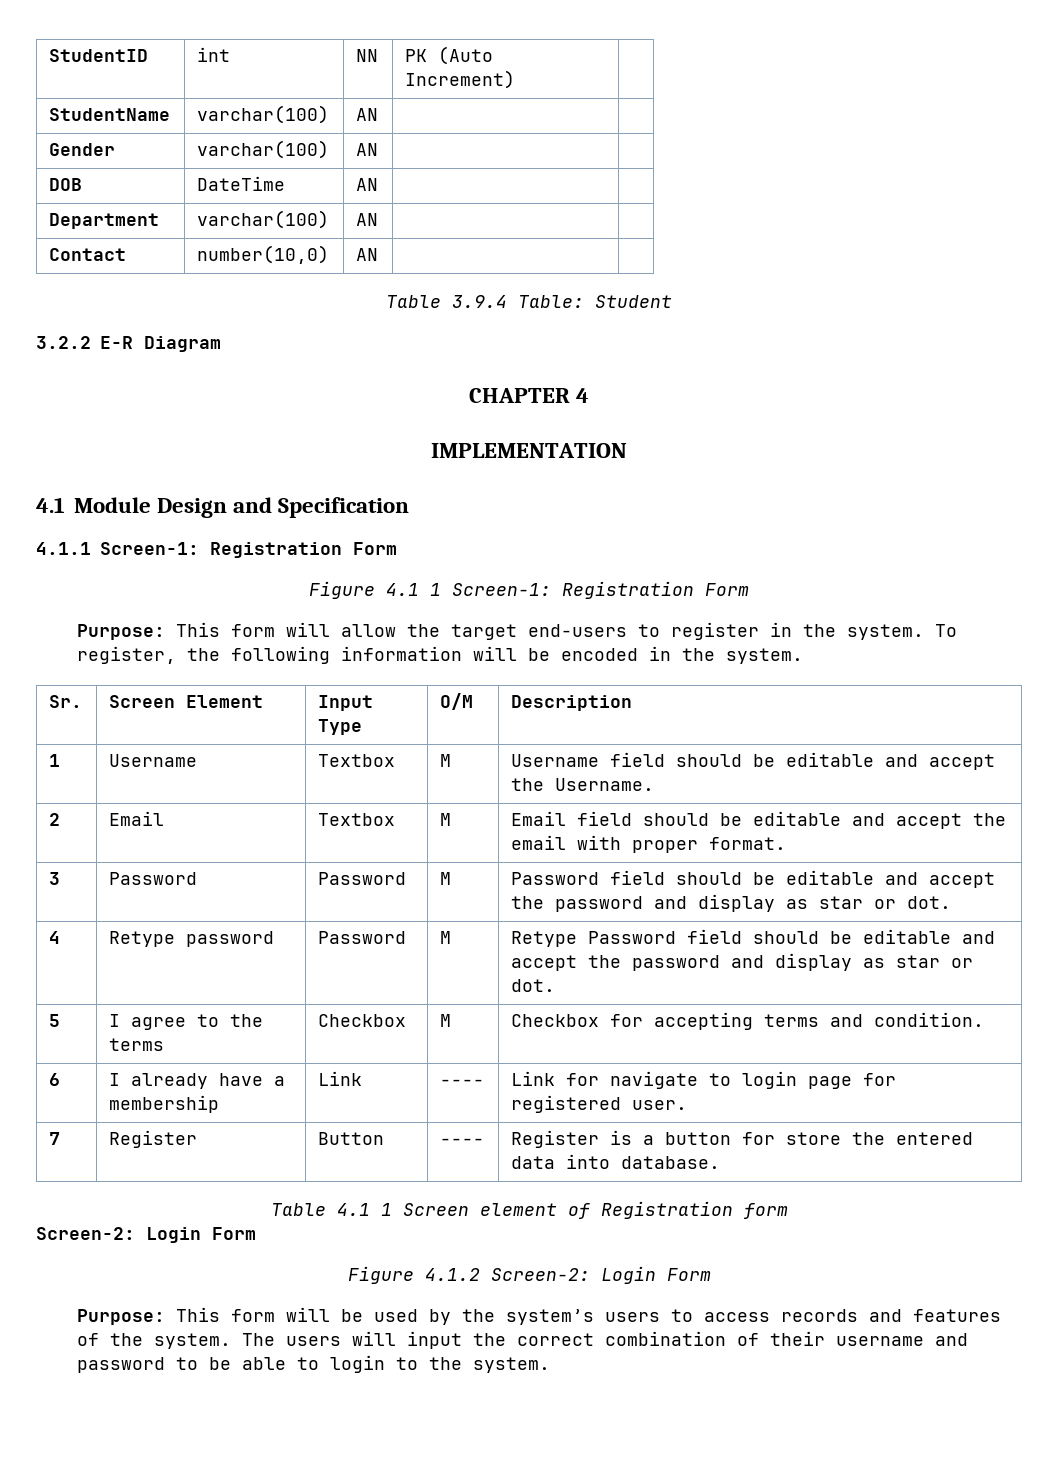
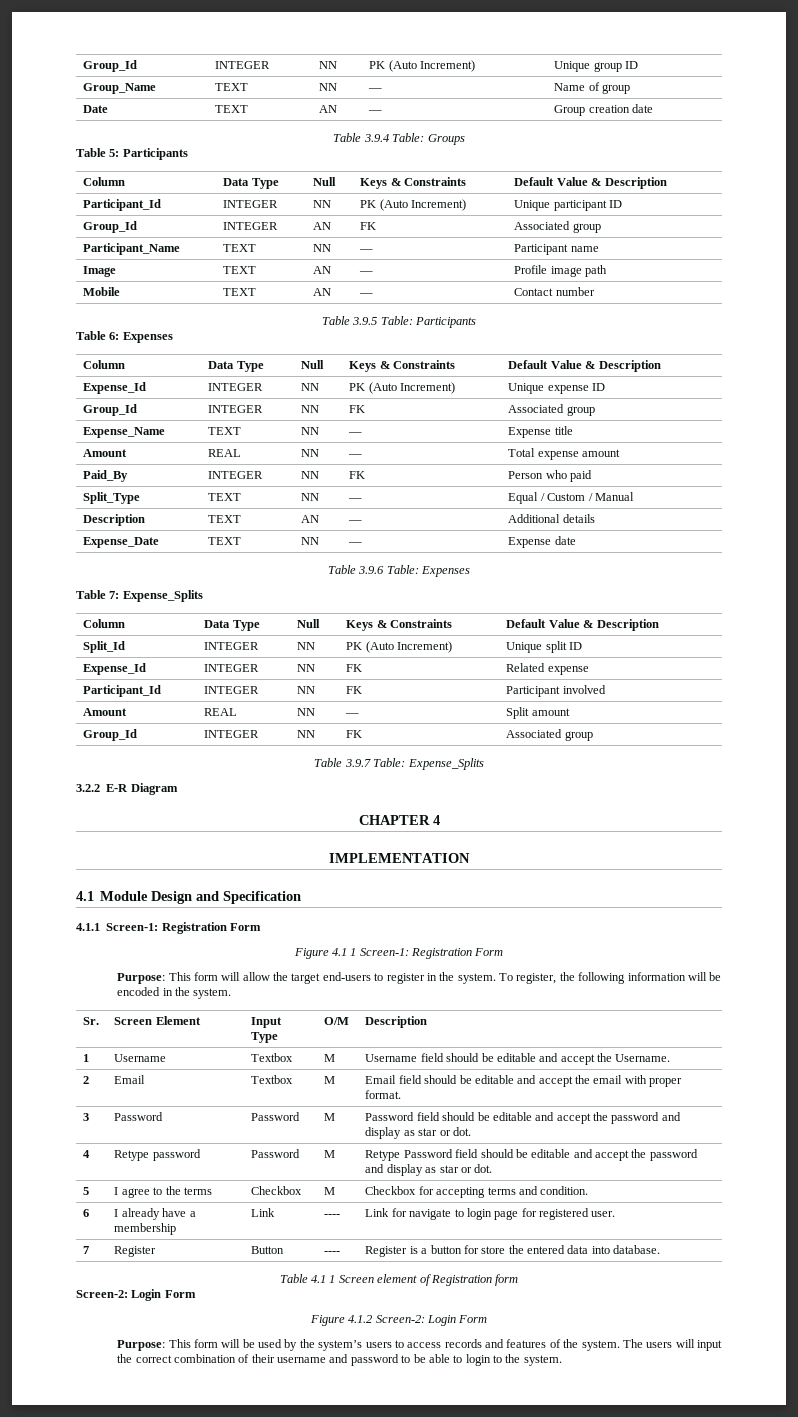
- StudentID | int | NN | PK (Auto Increment) |
- StudentName | varchar(100) | AN | |
- Gender | varchar(100) | AN | |
- DOB | DateTime | AN | |
- Department | varchar(100) | AN | |
- Contact | number(10,0) | AN | |
- Table 3.9.4 Table: Student
+ Group_Id | INTEGER | NN | PK (Auto Increment) | Unique group ID
+ Group_Name | TEXT | NN | — | Name of group
+ Date | TEXT | AN | — | Group creation date
+ Table 3.9.4 Table: Groups
+ Table 5: Participants
+ Column | Data Type | Null | Keys & Constraints | Default Value & Description
+ Participant_Id | INTEGER | NN | PK (Auto Increment) | Unique participant ID
+ Group_Id | INTEGER | AN | FK | Associated group
+ Participant_Name | TEXT | NN | — | Participant name
+ Image | TEXT | AN | — | Profile image path
+ Mobile | TEXT | AN | — | Contact number
+ Table 3.9.5 Table: Participants
+ Table 6: Expenses
+ Column | Data Type | Null | Keys & Constraints | Default Value & Description
+ Expense_Id | INTEGER | NN | PK (Auto Increment) | Unique expense ID
+ Group_Id | INTEGER | NN | FK | Associated group
+ Expense_Name | TEXT | NN | — | Expense title
+ Amount | REAL | NN | — | Total expense amount
+ Paid_By | INTEGER | NN | FK | Person who paid
+ Split_Type | TEXT | NN | — | Equal / Custom / Manual
+ Description | TEXT | AN | — | Additional details
+ Expense_Date | TEXT | NN | — | Expense date
+ Table 3.9.6 Table: Expenses
+ Table 7: Expense_Splits
+ Column | Data Type | Null | Keys & Constraints | Default Value & Description
+ Split_Id | INTEGER | NN | PK (Auto Increment) | Unique split ID
+ Expense_Id | INTEGER | NN | FK | Related expense
+ Participant_Id | INTEGER | NN | FK | Participant involved
+ Amount | REAL | NN | — | Split amount
+ Group_Id | INTEGER | NN | FK | Associated group
+ Table 3.9.7 Table: Expense_Splits

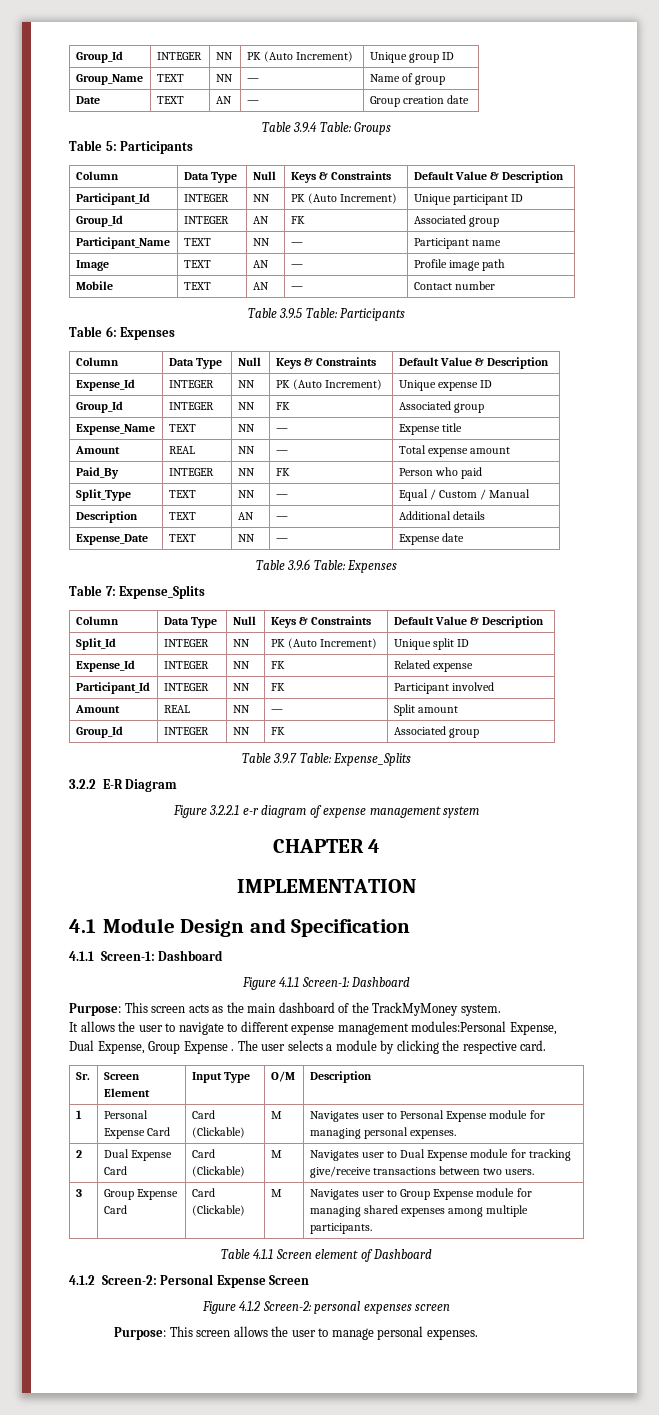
+ Figure 3.2.2.1 e-r diagram of expense management system
  4.1 Module Design and Specification
- 4.1.1 Screen-1: Registration Form
- Figure 4.1 1 Screen-1: Registration Form
- Purpose: This form will allow the target end-users to register in the system. To register, the following information will be encoded in the system.
+ 4.1.1 Screen-1: Dashboard
+ Figure 4.1.1 Screen-1: Dashboard
+ Purpose: This screen acts as the main dashboard of the TrackMyMoney system.
+ It allows the user to navigate to different expense management modules:Personal Expense, Dual Expense, Group Expense . The user selects a module by clicking the respective card.
- 1 | Username | Textbox | M | Username field should be editable and accept the Username.
- 2 | Email | Textbox | M | Email field should be editable and accept the email with proper format.
- 3 | Password | Password | M | Password field should be editable and accept the password and display as star or dot.
- 4 | Retype password | Password | M | Retype Password field should be editable and accept the password and display as star or dot.
- 5 | I agree to the terms | Checkbox | M | Checkbox for accepting terms and condition.
- 6 | I already have a membership | Link | ---- | Link for navigate to login page for registered user.
- 7 | Register | Button | ---- | Register is a button for store the entered data into database.
- Table 4.1 1 Screen element of Registration form
- Screen-2: Login Form
+ 1 | Personal Expense Card | Card (Clickable) | M | Navigates user to Personal Expense module for managing personal expenses.
+ 2 | Dual Expense Card | Card (Clickable) | M | Navigates user to Dual Expense module for tracking give/receive transactions between two users.
+ 3 | Group Expense Card | Card (Clickable) | M | Navigates user to Group Expense module for managing shared expenses among multiple participants.
+ Table 4.1.1 Screen element of Dashboard
+ 4.1.2 Screen-2: Personal Expense Screen
- Figure 4.1.2 Screen-2: Login Form
- Purpose: This form will be used by the system’s users to access records and features of the system. The users will input the correct combination of their username and password to be able to login to the system.
+ Figure 4.1.2 Screen-2: personal expenses screen
+ Purpose: This screen allows the user to manage personal expenses.

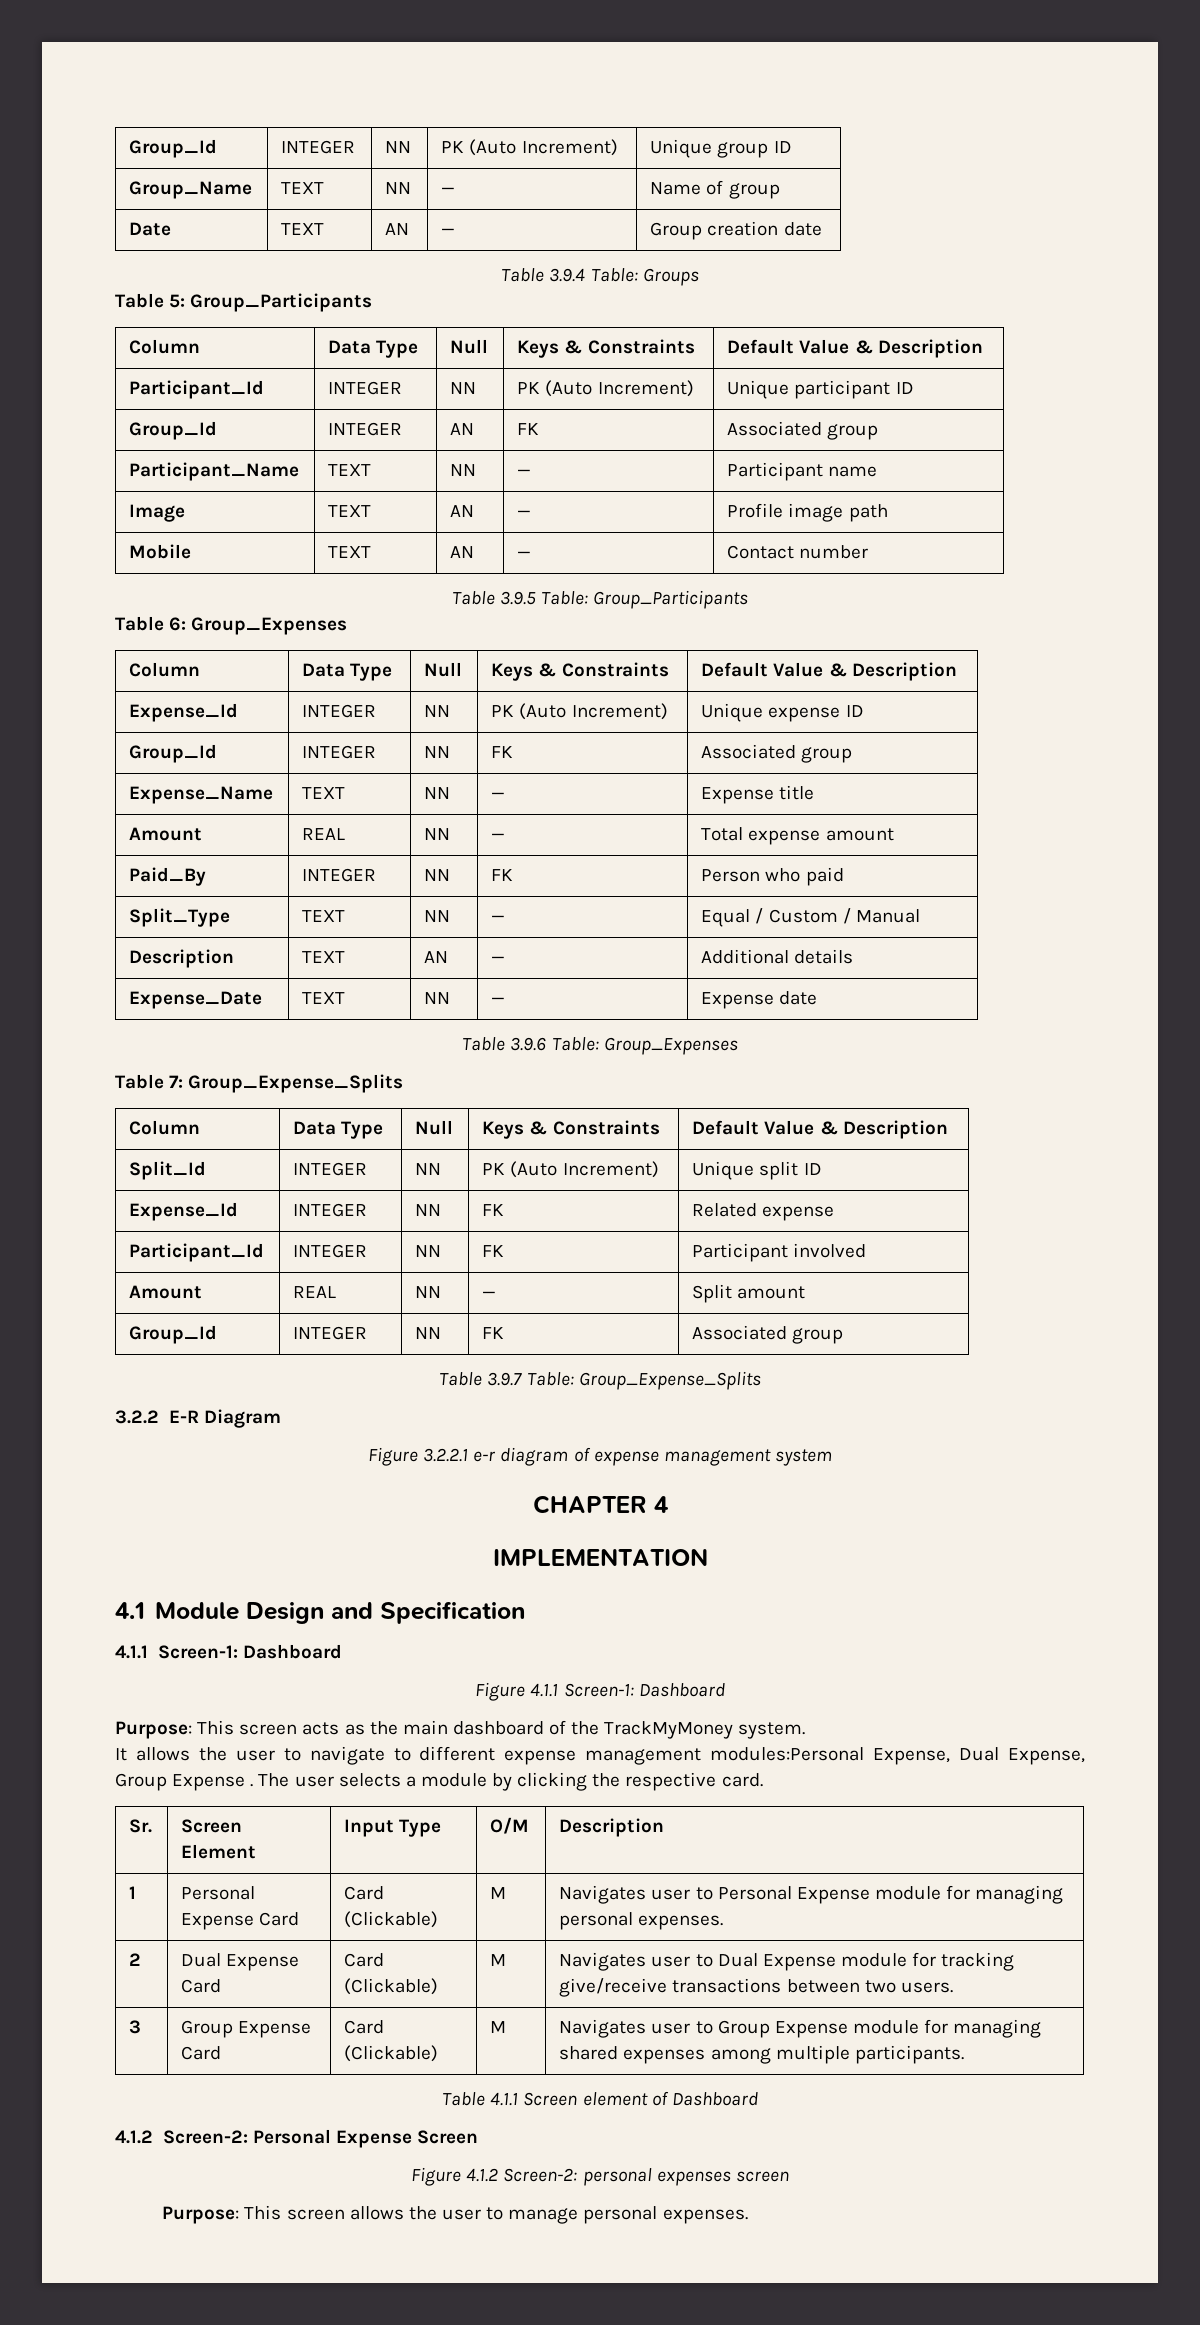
- Table 5: Participants
+ Table 5: Group_Participants
- Table 3.9.5 Table: Participants
+ Table 3.9.5 Table: Group_Participants
- Table 6: Expenses
+ Table 6: Group_Expenses
- Table 3.9.6 Table: Expenses
+ Table 3.9.6 Table: Group_Expenses
- Table 7: Expense_Splits
+ Table 7: Group_Expense_Splits
- Table 3.9.7 Table: Expense_Splits
+ Table 3.9.7 Table: Group_Expense_Splits

